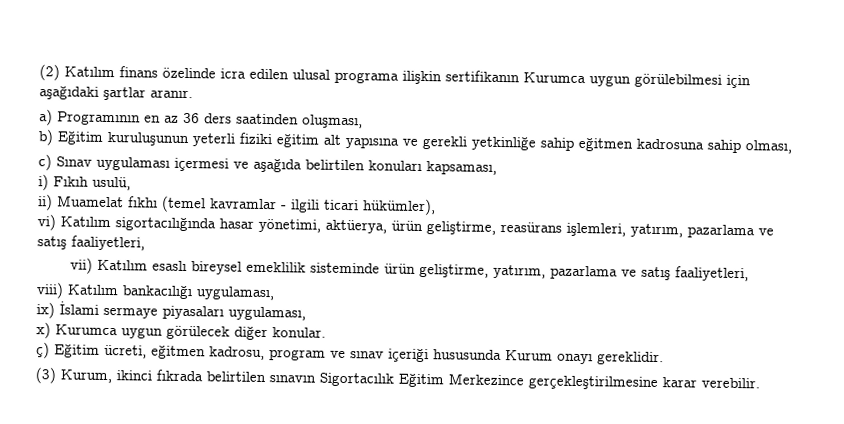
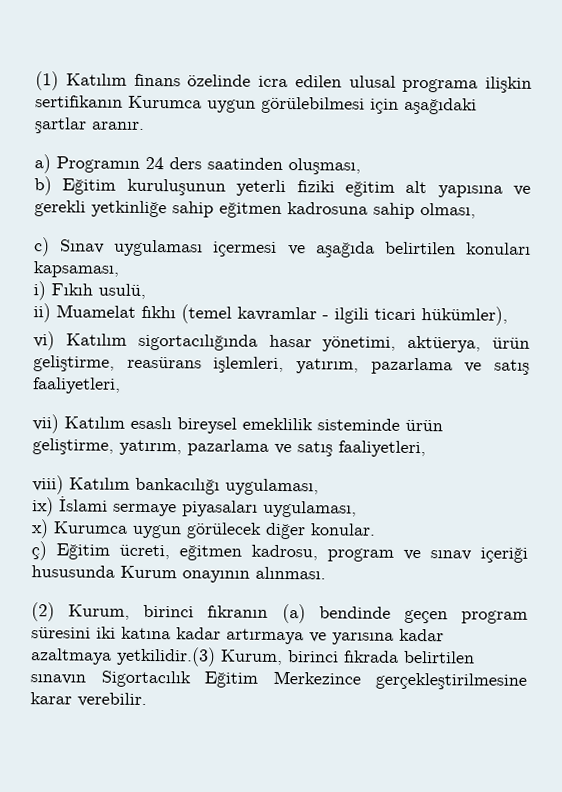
- (2) Katılım finans özelinde icra edilen ulusal programa ilişkin sertifikanın Kurumca uygun görülebilmesi için aşağıdaki şartlar aranır.
+ (1) Katılım finans özelinde icra edilen ulusal programa ilişkin sertifikanın Kurumca uygun görülebilmesi için aşağıdaki şartlar aranır.
- a) Programının en az 36 ders saatinden oluşması,
+ a) Programın 24 ders saatinden oluşması,
- ç) Eğitim ücreti, eğitmen kadrosu, program ve sınav içeriği hususunda Kurum onayı gereklidir.
- (3) Kurum, ikinci fıkrada belirtilen sınavın Sigortacılık Eğitim Merkezince gerçekleştirilmesine karar verebilir.
+ ç) Eğitim ücreti, eğitmen kadrosu, program ve sınav içeriği hususunda Kurum onayının alınması.
+ (2) Kurum, birinci fıkranın (a) bendinde geçen program süresini iki katına kadar artırmaya ve yarısına kadar azaltmaya yetkilidir.(3) Kurum, birinci fıkrada belirtilen sınavın Sigortacılık Eğitim Merkezince gerçekleştirilmesine karar verebilir.

